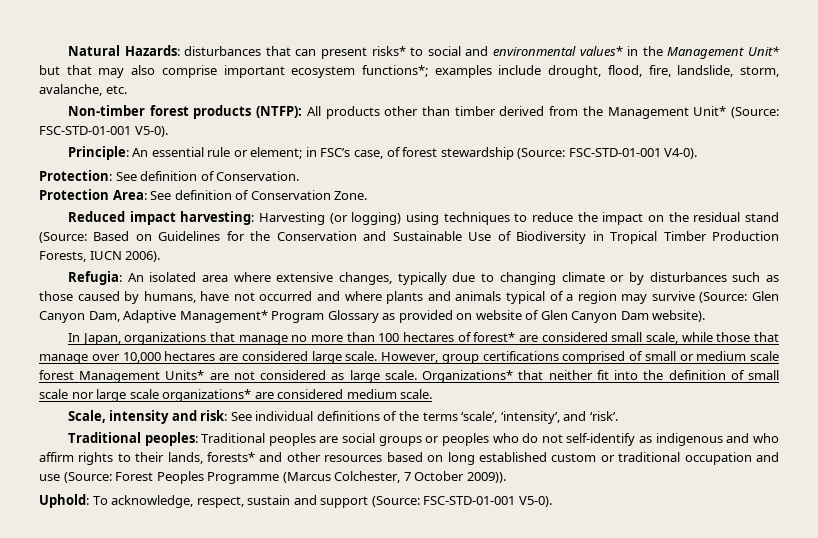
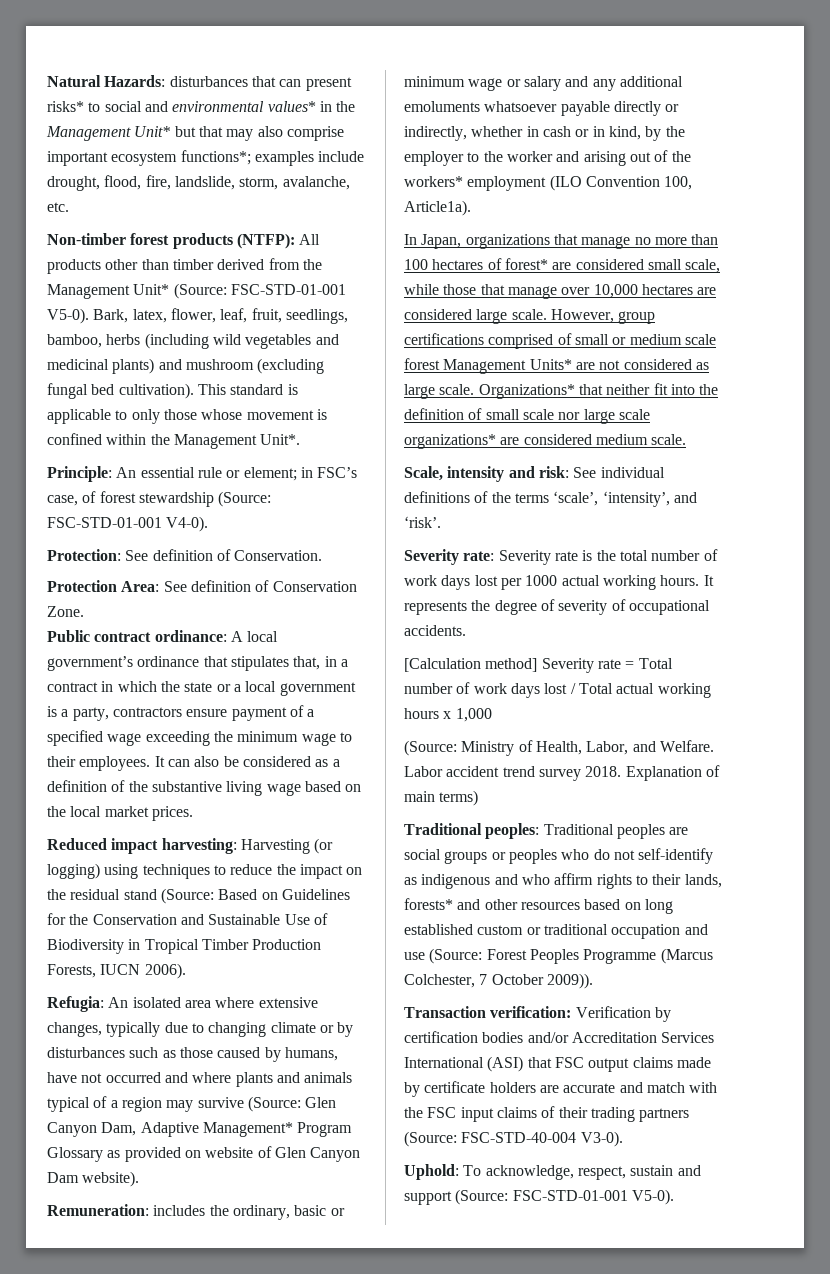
+ Bark, latex, flower, leaf, fruit, seedlings, bamboo, herbs (including wild vegetables and medicinal plants) and mushroom (excluding fungal bed cultivation). This standard is applicable to only those whose movement is confined within the Management Unit*.
+ Public contract ordinance: A local government’s ordinance that stipulates that, in a contract in which the state or a local government is a party, contractors ensure payment of a specified wage exceeding the minimum wage to their employees. It can also be considered as a definition of the substantive living wage based on the local market prices.
+ Remuneration: includes the ordinary, basic or minimum wage or salary and any additional emoluments whatsoever payable directly or indirectly, whether in cash or in kind, by the employer to the worker and arising out of the workers* employment (ILO Convention 100, Article1a).
+ Severity rate: Severity rate is the total number of work days lost per 1000 actual working hours. It represents the degree of severity of occupational accidents.
+ [Calculation method] Severity rate = Total number of work days lost / Total actual working hours x 1,000
+ (Source: Ministry of Health, Labor, and Welfare. Labor accident trend survey 2018. Explanation of main terms)
+ Transaction verification: Verification by certification bodies and/or Accreditation Services International (ASI) that FSC output claims made by certificate holders are accurate and match with the FSC input claims of their trading partners (Source: FSC-STD-40-004 V3-0).

